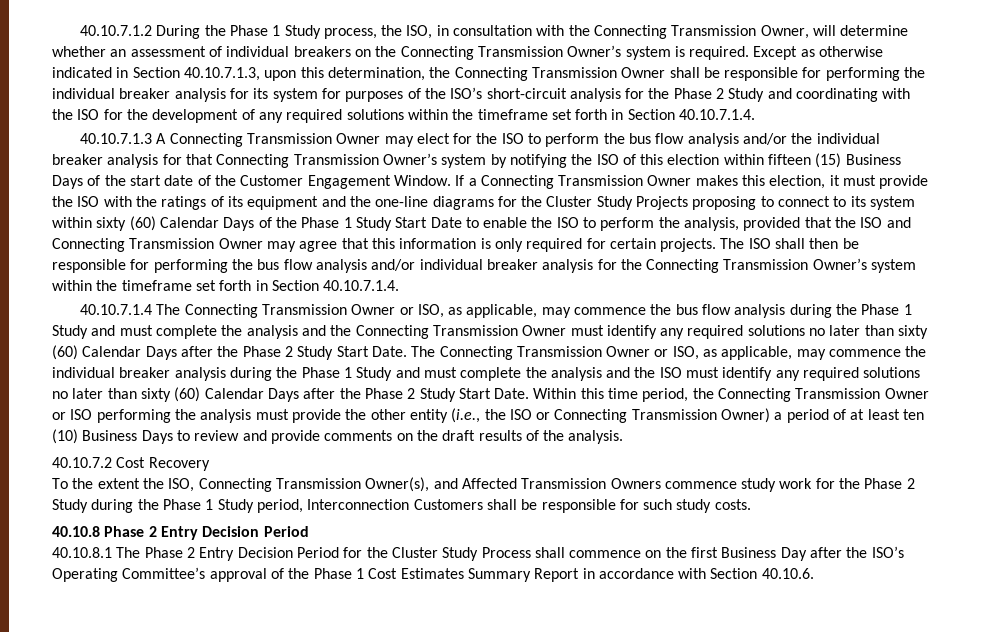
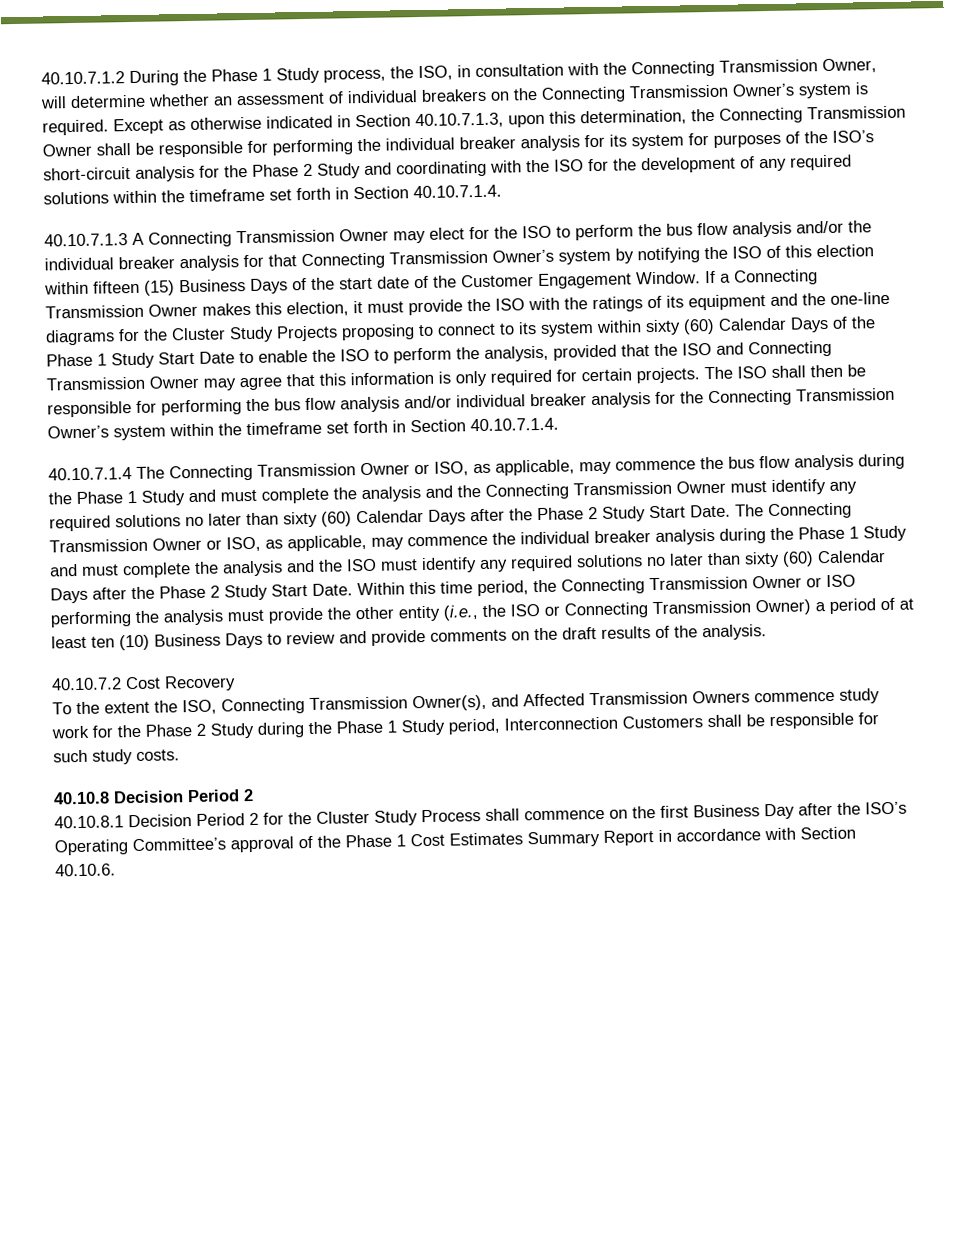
- 40.10.8 Phase 2 Entry Decision Period
+ 40.10.8 Decision Period 2
- 40.10.8.1 The Phase 2 Entry Decision Period for the Cluster Study Process shall commence on the first Business Day after the ISO’s Operating Committee’s approval of the Phase 1 Cost Estimates Summary Report in accordance with Section 40.10.6.
+ 40.10.8.1 Decision Period 2 for the Cluster Study Process shall commence on the first Business Day after the ISO’s Operating Committee’s approval of the Phase 1 Cost Estimates Summary Report in accordance with Section 40.10.6.

